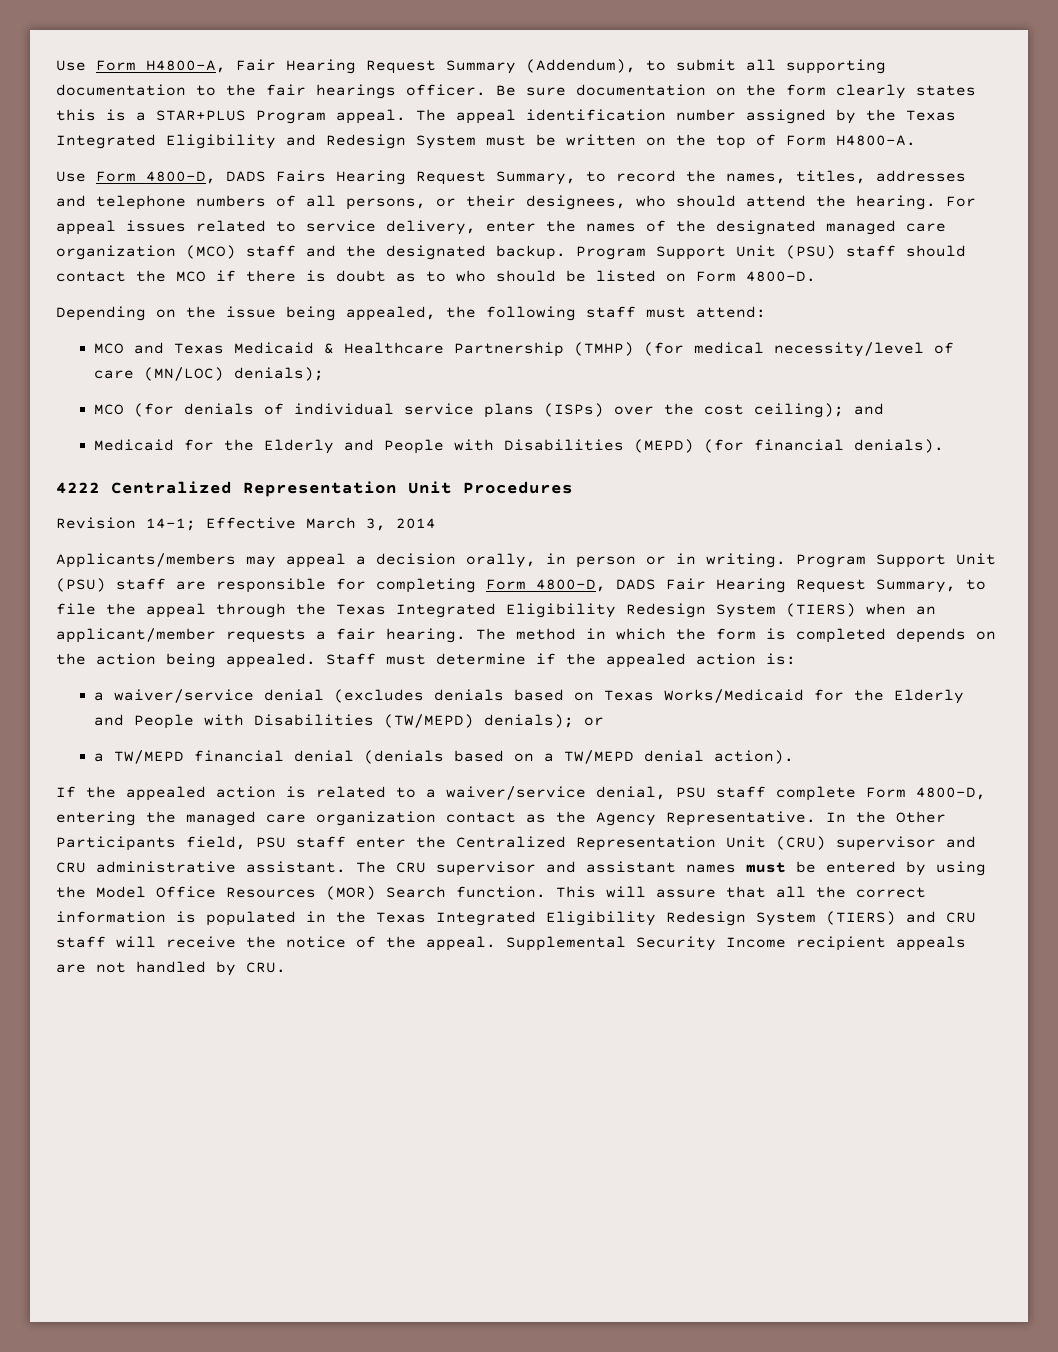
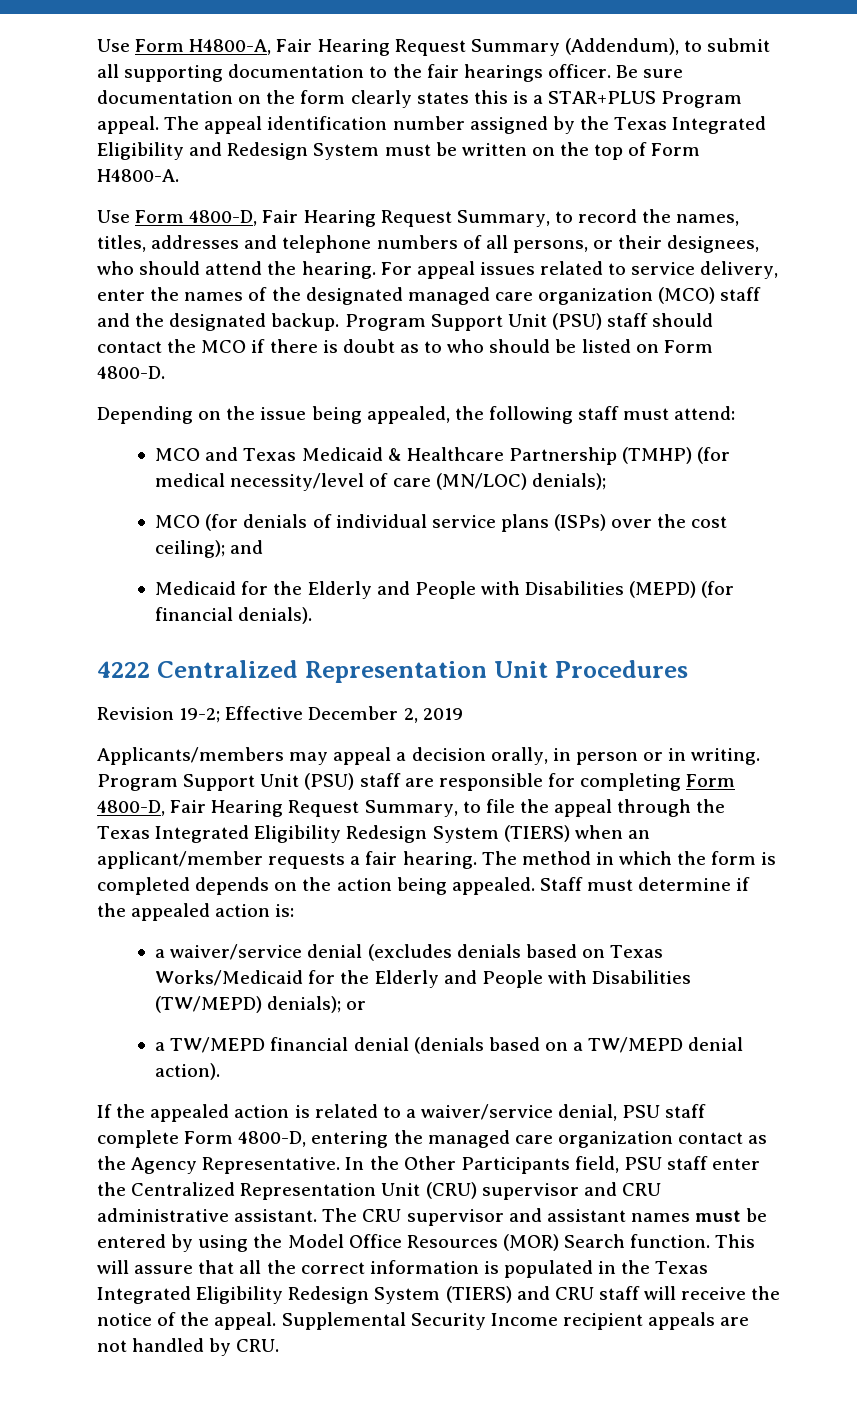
- Use Form 4800-D, DADS Fairs Hearing Request Summary, to record the names, titles, addresses and telephone numbers of all persons, or their designees, who should attend the hearing.
+ Use Form 4800-D, Fair Hearing Request Summary, to record the names, titles, addresses and telephone numbers of all persons, or their designees, who should attend the hearing.
- Revision 14-1; Effective March 3, 2014
+ Revision 19-2; Effective December 2, 2019
- Program Support Unit (PSU) staff are responsible for completing Form 4800-D, DADS Fair Hearing Request Summary, to file the appeal through the Texas Integrated Eligibility Redesign System (TIERS) when an applicant/member requests a fair hearing.
+ Program Support Unit (PSU) staff are responsible for completing Form 4800-D, Fair Hearing Request Summary, to file the appeal through the Texas Integrated Eligibility Redesign System (TIERS) when an applicant/member requests a fair hearing.

